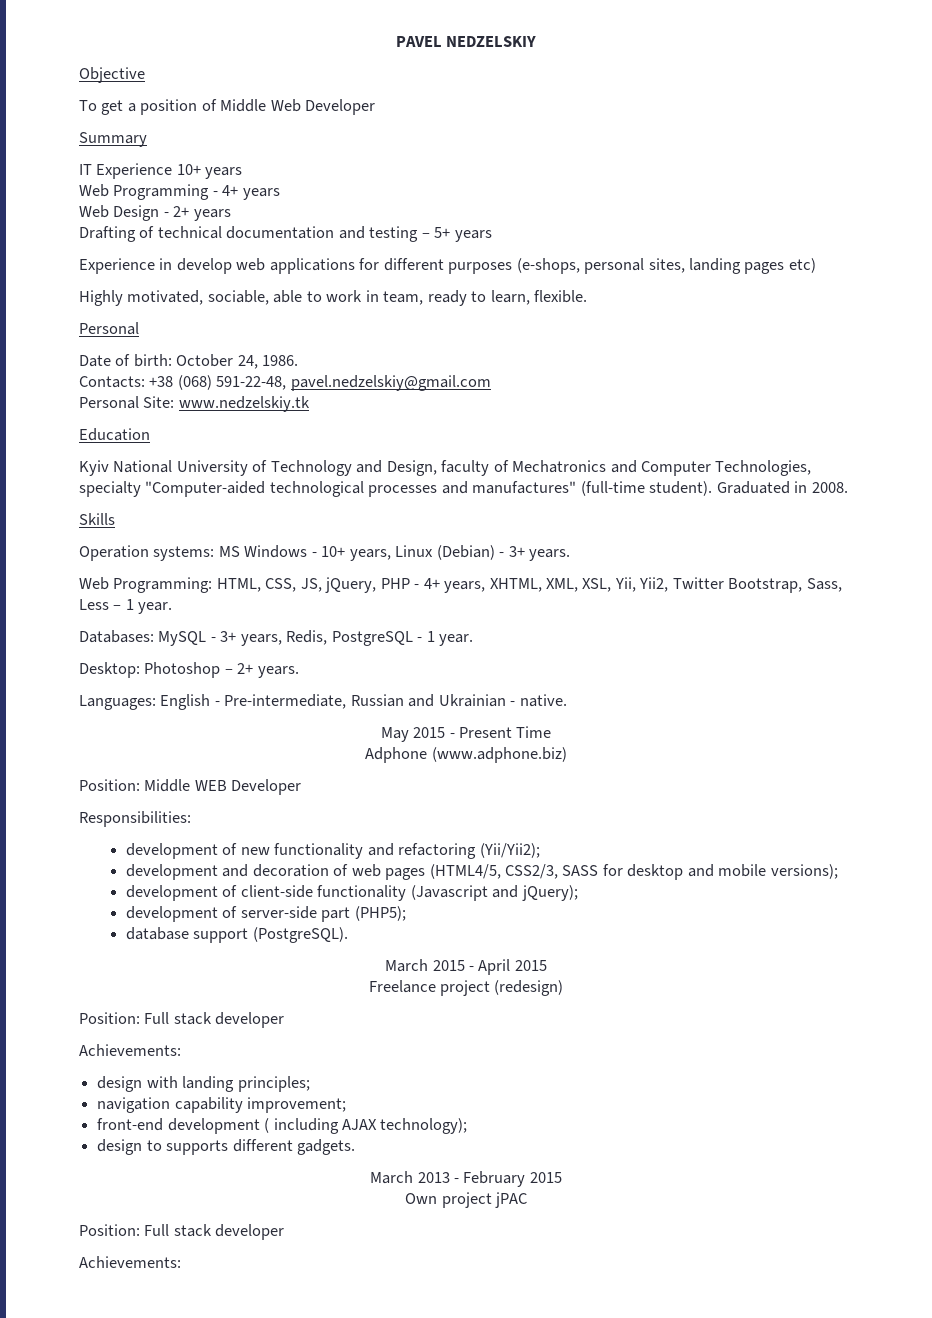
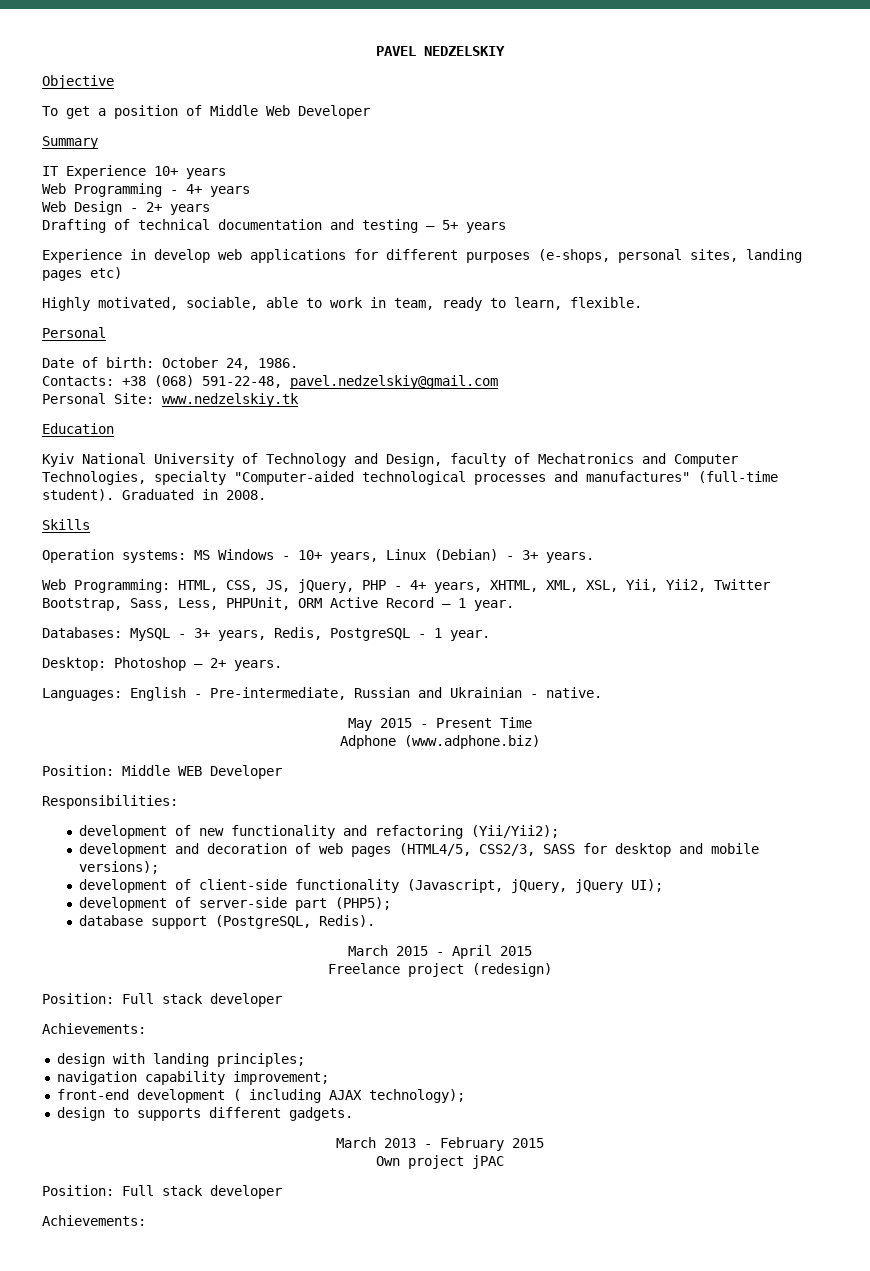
- Web Programming: HTML, CSS, JS, jQuery, PHP - 4+ years, XHTML, XML, XSL, Yii, Yii2, Twitter Bootstrap, Sass, Less – 1 year.
+ Web Programming: HTML, CSS, JS, jQuery, PHP - 4+ years, XHTML, XML, XSL, Yii, Yii2, Twitter Bootstrap, Sass, Less, PHPUnit, ORM Active Record – 1 year.
- development of client-side functionality (Javascript and jQuery);
+ development of client-side functionality (Javascript, jQuery, jQuery UI);
- database support (PostgreSQL).
+ database support (PostgreSQL, Redis).

